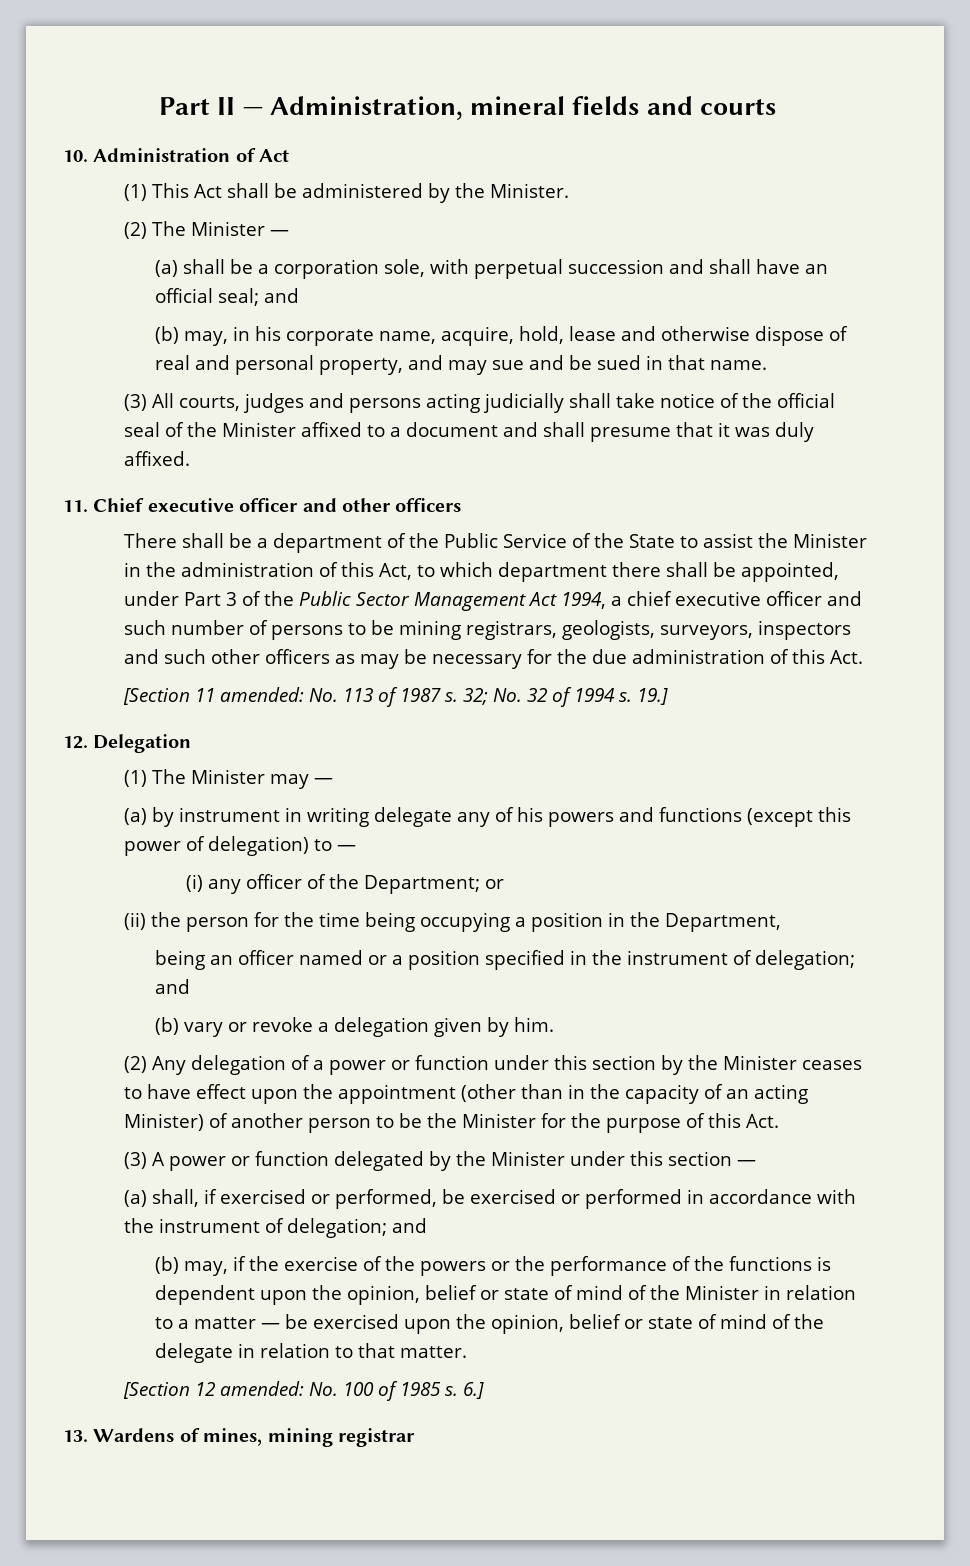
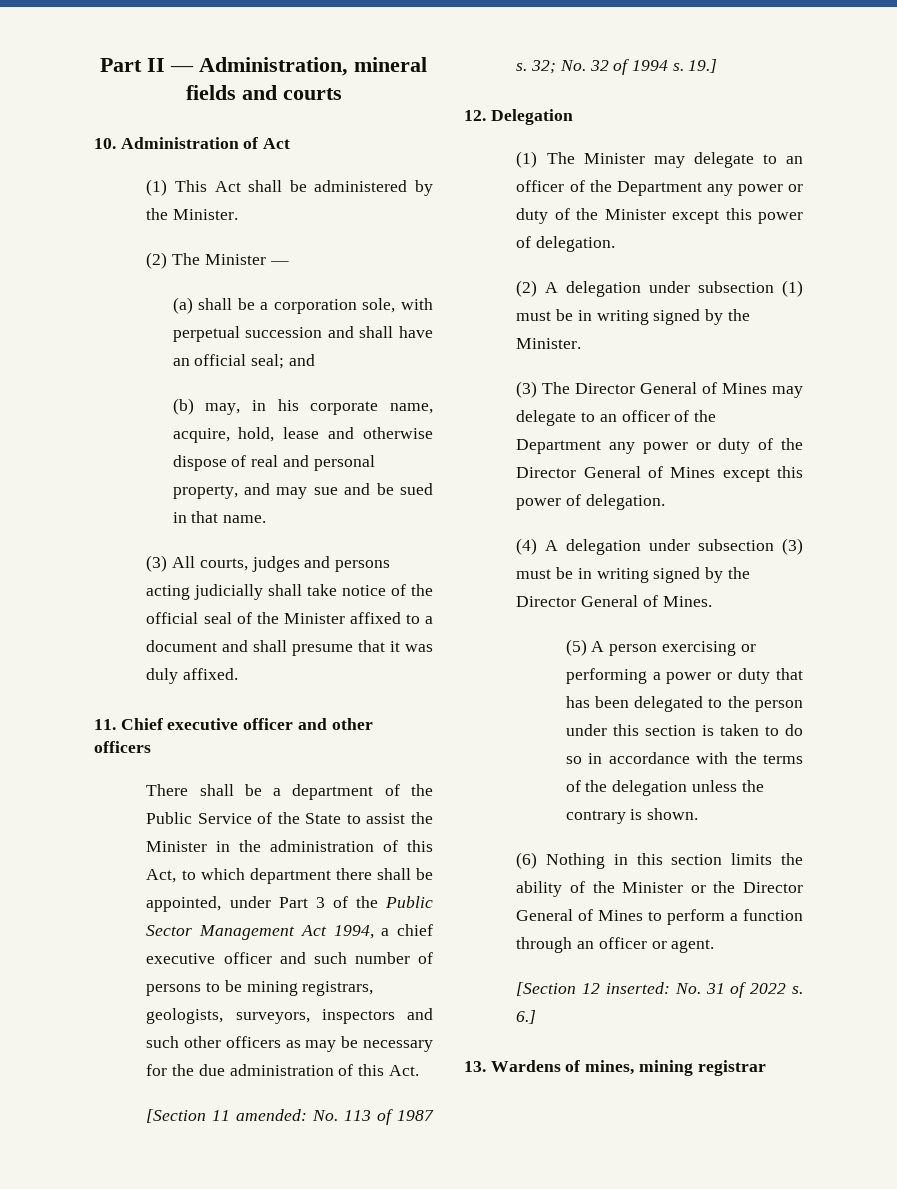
- (1) The Minister may —
- (a) by instrument in writing delegate any of his powers and functions (except this power of delegation) to —
- (i) any officer of the Department; or
- (ii) the person for the time being occupying a position in the Department,
- being an officer named or a position specified in the instrument of delegation; and
- (b) vary or revoke a delegation given by him.
- (2) Any delegation of a power or function under this section by the Minister ceases to have effect upon the appointment (other than in the capacity of an acting Minister) of another person to be the Minister for the purpose of this Act.
- (3) A power or function delegated by the Minister under this section —
- (a) shall, if exercised or performed, be exercised or performed in accordance with the instrument of delegation; and
- (b) may, if the exercise of the powers or the performance of the functions is dependent upon the opinion, belief or state of mind of the Minister in relation to a matter — be exercised upon the opinion, belief or state of mind of the delegate in relation to that matter.
- [Section 12 amended: No. 100 of 1985 s.
+ (1) The Minister may delegate to an officer of the Department any power or duty of the Minister except this power of delegation.
+ (2) A delegation under subsection (1) must be in writing signed by the Minister.
+ (3) The Director General of Mines may delegate to an officer of the Department any power or duty of the Director General of Mines except this power of delegation.
+ (4) A delegation under subsection (3) must be in writing signed by the Director General of Mines.
+ (5) A person exercising or performing a power or duty that has been delegated to the person under this section is taken to do so in accordance with the terms of the delegation unless the contrary is shown.
+ (6) Nothing in this section limits the ability of the Minister or the Director General of Mines to perform a function through an officer or agent.
+ [Section 12 inserted: No. 31 of 2022 s.

